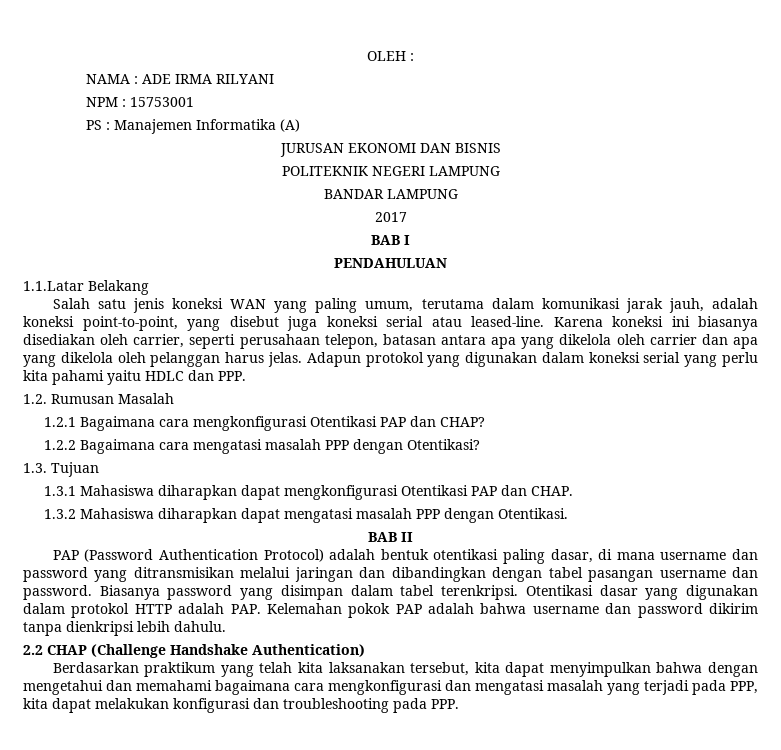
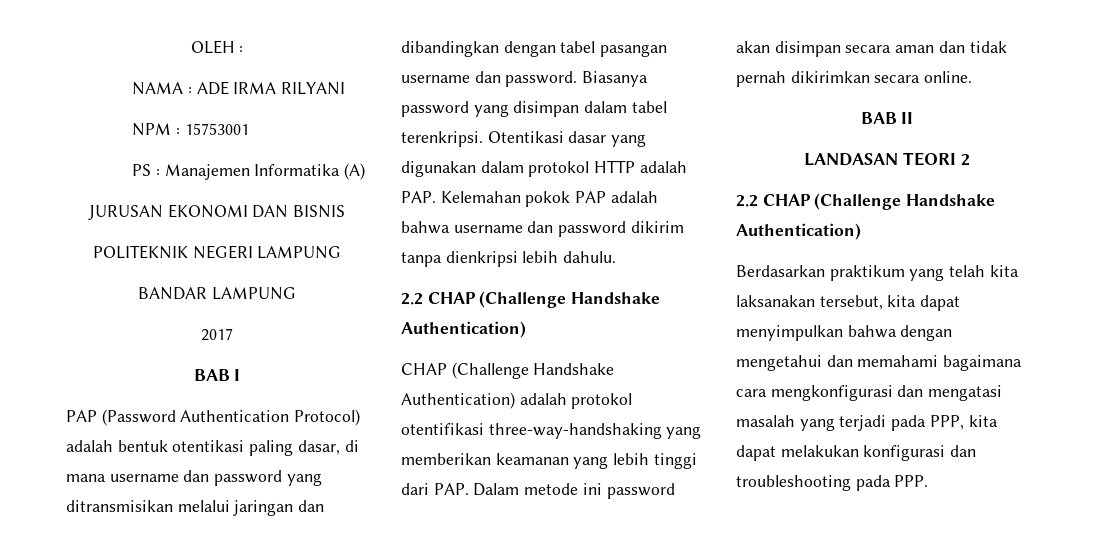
- PENDAHULUAN
- 1.1.Latar Belakang
- Salah satu jenis koneksi WAN yang paling umum, terutama dalam komunikasi jarak jauh, adalah koneksi point-to-point, yang disebut juga koneksi serial atau leased-line. Karena koneksi ini biasanya disediakan oleh carrier, seperti perusahaan telepon, batasan antara apa yang dikelola oleh carrier dan apa yang dikelola oleh pelanggan harus jelas. Adapun protokol yang digunakan dalam koneksi serial yang perlu kita pahami yaitu HDLC dan PPP.
- 1.2. Rumusan Masalah
- 1.2.1 Bagaimana cara mengkonfigurasi Otentikasi PAP dan CHAP?
- 1.2.2 Bagaimana cara mengatasi masalah PPP dengan Otentikasi?
- 1.3. Tujuan
- 1.3.1 Mahasiswa diharapkan dapat mengkonfigurasi Otentikasi PAP dan CHAP.
- 1.3.2 Mahasiswa diharapkan dapat mengatasi masalah PPP dengan Otentikasi.
- BAB II
+ CHAP (Challenge Handshake Authentication) adalah protokol otentifikasi three-way-handshaking yang memberikan keamanan yang lebih tinggi dari PAP. Dalam metode ini password akan disimpan secara aman dan tidak pernah dikirimkan secara online.
+ BAB II
+ LANDASAN TEORI 2
+ 2.2 CHAP (Challenge Handshake Authentication)

